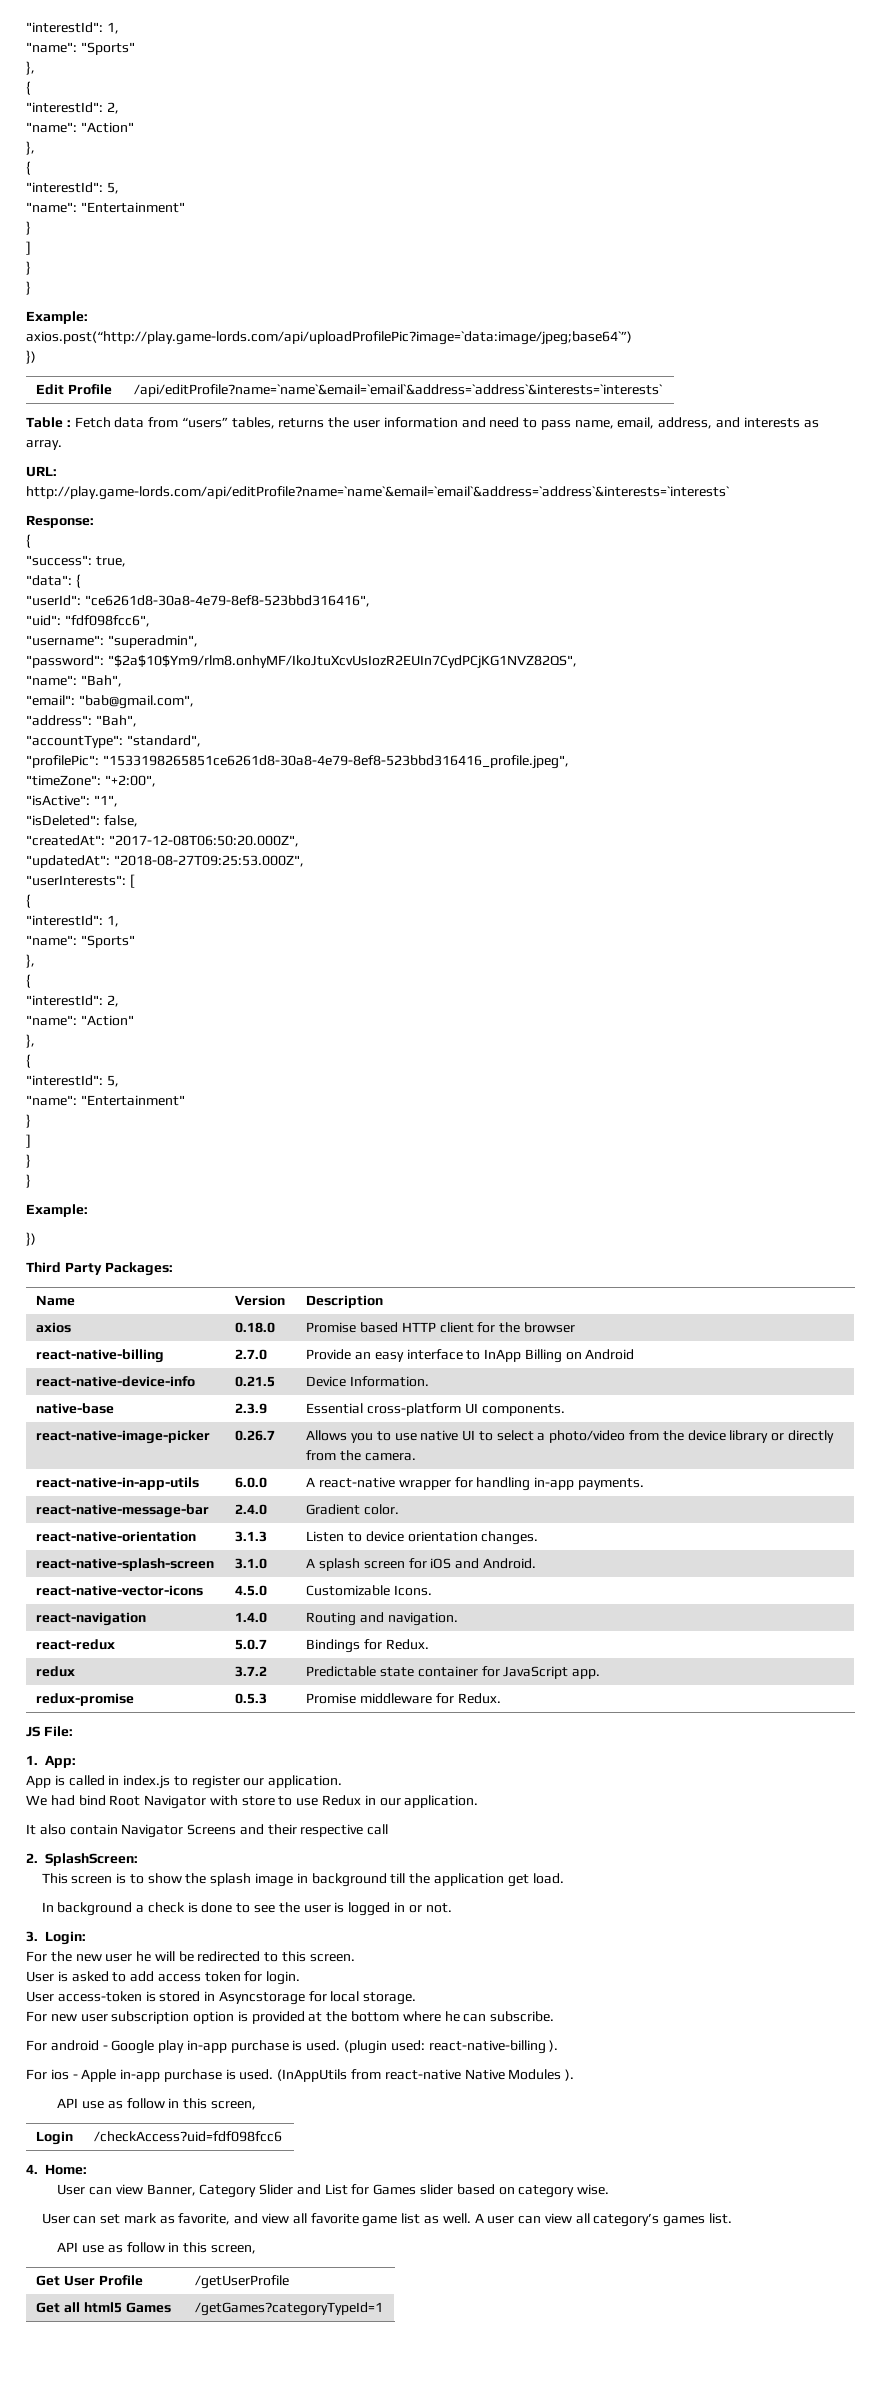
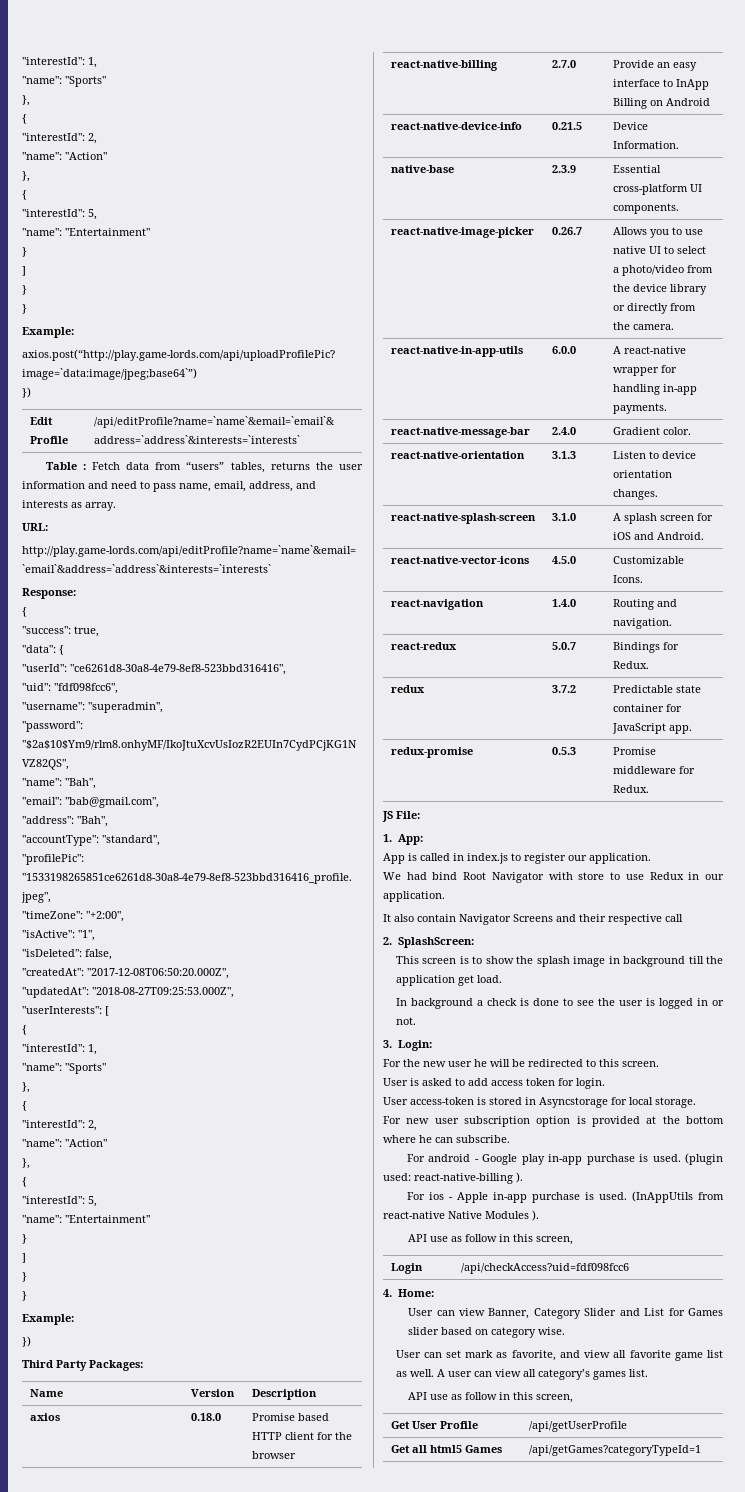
- Login | /checkAccess?uid=fdf098fcc6
+ Login | /api/checkAccess?uid=fdf098fcc6
- Get User Profile | /getUserProfile
+ Get User Profile | /api/getUserProfile
- Get all html5 Games | /getGames?categoryTypeId=1
+ Get all html5 Games | /api/getGames?categoryTypeId=1

